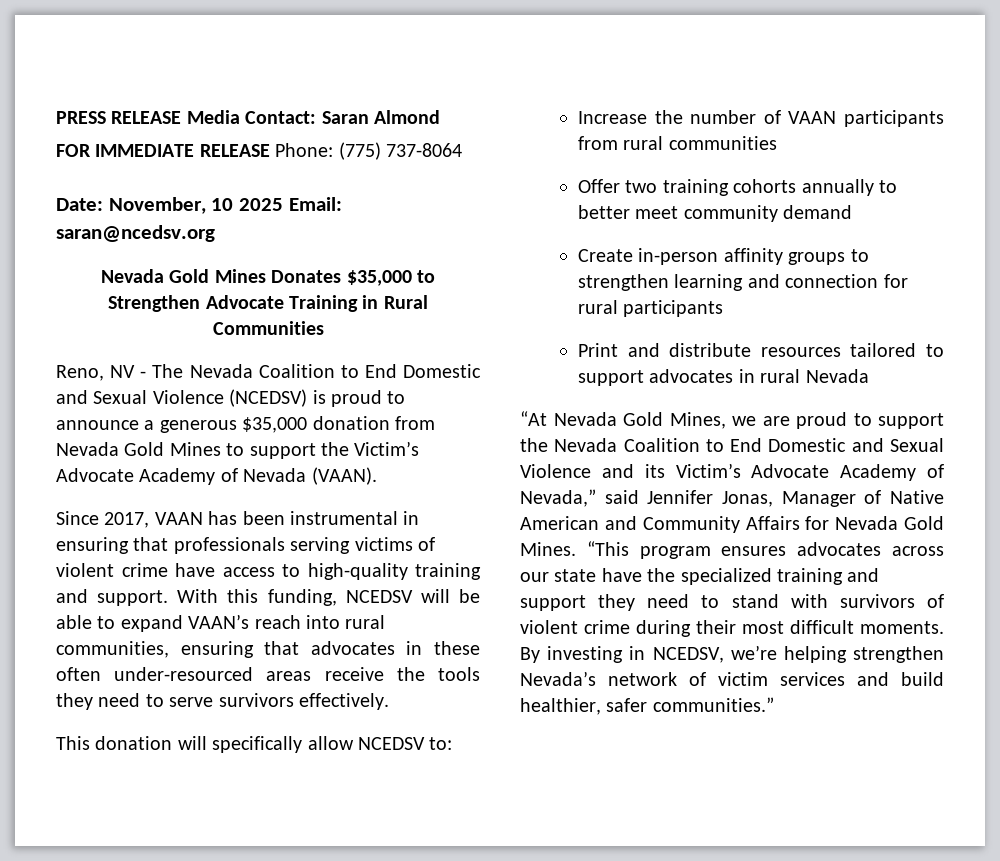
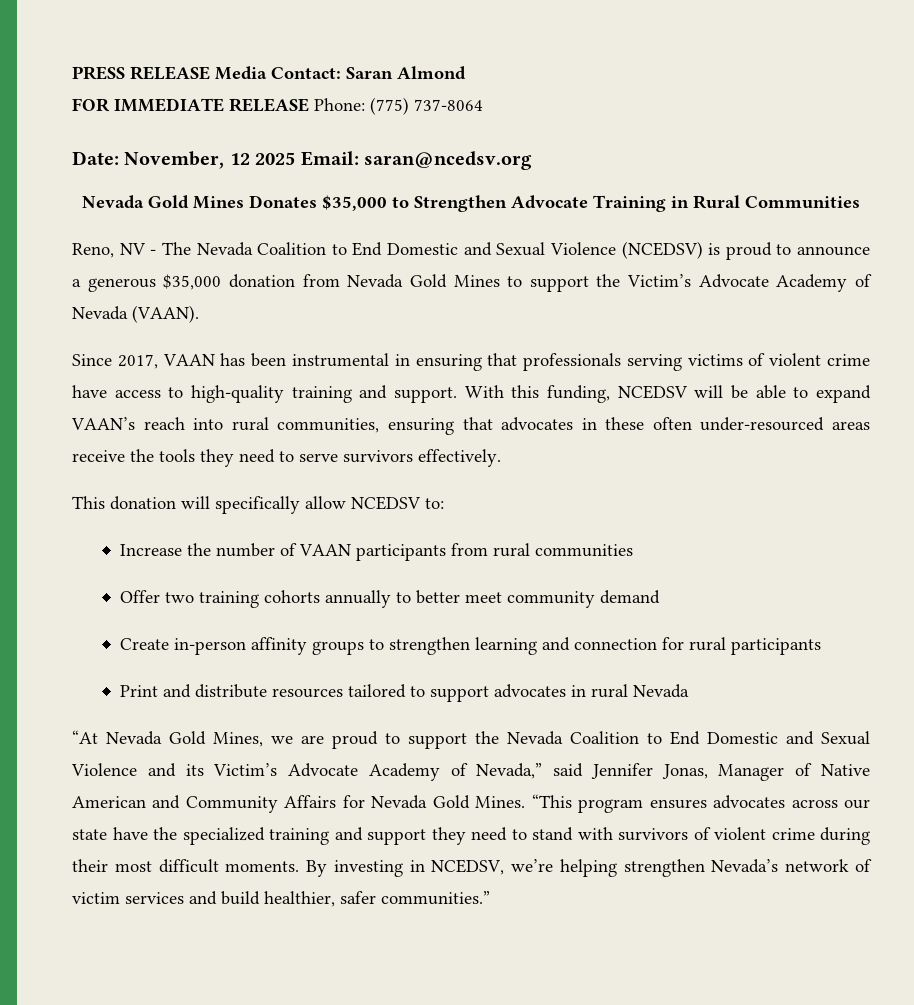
- Date: November, 10 2025 Email: saran@ncedsv.org
+ Date: November, 12 2025 Email: saran@ncedsv.org

